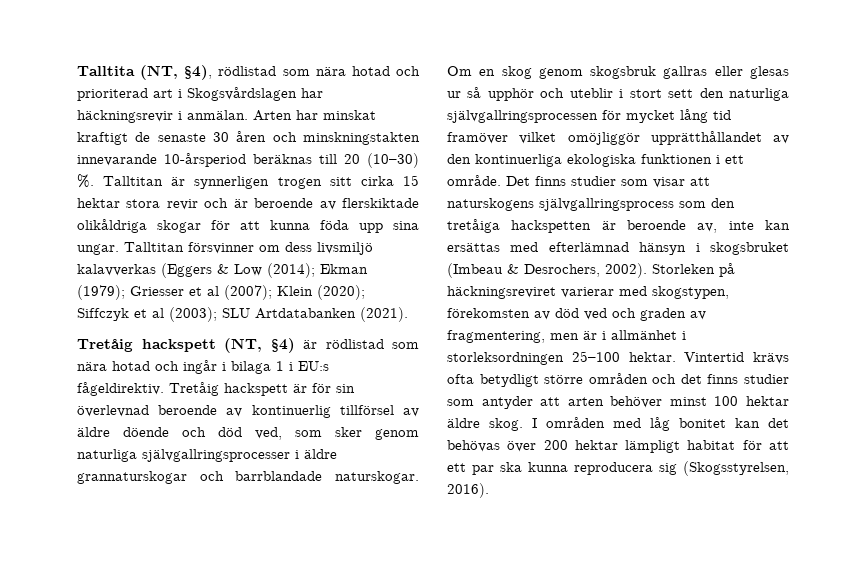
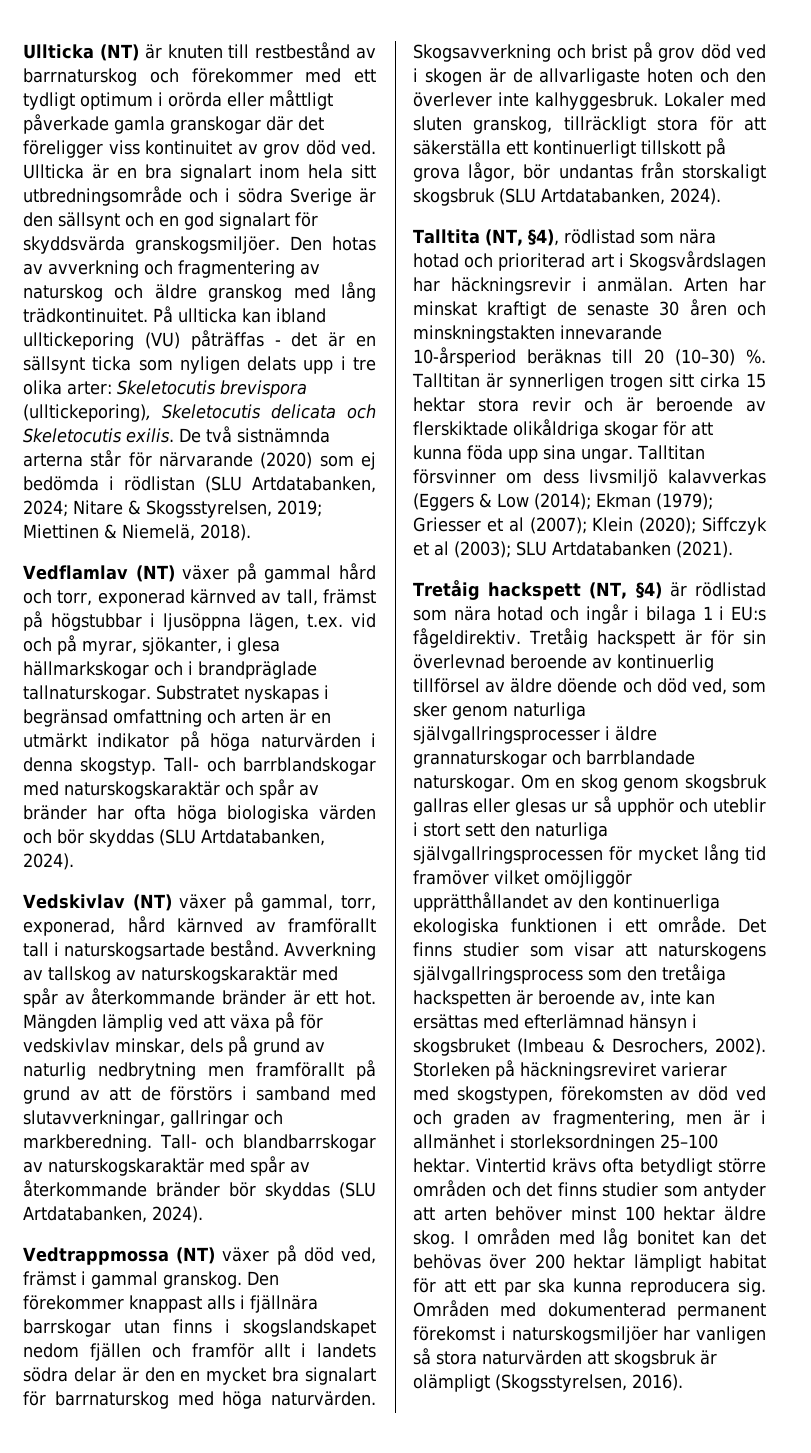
+ Ullticka (NT) är knuten till restbestånd av barrnaturskog och förekommer med ett tydligt optimum i orörda eller måttligt påverkade gamla granskogar där det föreligger viss kontinuitet av grov död ved. Ullticka är en bra signalart inom hela sitt utbredningsområde och i södra Sverige är den sällsynt och en god signalart för skyddsvärda granskogsmiljöer. Den hotas av avverkning och fragmentering av naturskog och äldre granskog med lång trädkontinuitet. På ullticka kan ibland ulltickeporing (VU) påträffas - det är en sällsynt ticka som nyligen delats upp i tre olika arter: Skeletocutis brevispora (ulltickeporing), Skeletocutis delicata och Skeletocutis exilis. De två sistnämnda arterna står för närvarande (2020) som ej bedömda i rödlistan (SLU Artdatabanken, 2024; Nitare & Skogsstyrelsen, 2019; Miettinen & Niemelä, 2018).
+ Vedflamlav (NT) växer på gammal hård och torr, exponerad kärnved av tall, främst på högstubbar i ljusöppna lägen, t.ex. vid och på myrar, sjökanter, i glesa hällmarkskogar och i brandpräglade tallnaturskogar. Substratet nyskapas i begränsad omfattning och arten är en utmärkt indikator på höga naturvärden i denna skogstyp. Tall- och barrblandskogar med naturskogskaraktär och spår av bränder har ofta höga biologiska värden och bör skyddas (SLU Artdatabanken, 2024).
+ Vedskivlav (NT) växer på gammal, torr, exponerad, hård kärnved av framförallt tall i naturskogsartade bestånd. Avverkning av tallskog av naturskogskaraktär med spår av återkommande bränder är ett hot. Mängden lämplig ved att växa på för vedskivlav minskar, dels på grund av naturlig nedbrytning men framförallt på grund av att de förstörs i samband med slutavverkningar, gallringar och markberedning. Tall- och blandbarrskogar av naturskogskaraktär med spår av återkommande bränder bör skyddas (SLU Artdatabanken, 2024).
+ Vedtrappmossa (NT) växer på död ved, främst i gammal granskog. Den förekommer knappast alls i fjällnära barrskogar utan finns i skogslandskapet nedom fjällen och framför allt i landets södra delar är den en mycket bra signalart för barrnaturskog med höga naturvärden. Skogsavverkning och brist på grov död ved i skogen är de allvarligaste hoten och den överlever inte kalhyggesbruk. Lokaler med sluten granskog, tillräckligt stora för att säkerställa ett kontinuerligt tillskott på grova lågor, bör undantas från storskaligt skogsbruk (SLU Artdatabanken, 2024).
- I områden med låg bonitet kan det behövas över 200 hektar lämpligt habitat för att ett par ska kunna reproducera sig (Skogsstyrelsen, 2016).
+ I områden med låg bonitet kan det behövas över 200 hektar lämpligt habitat för att ett par ska kunna reproducera sig. Områden med dokumenterad permanent förekomst i naturskogsmiljöer har vanligen så stora naturvärden att skogsbruk är olämpligt (Skogsstyrelsen, 2016).

